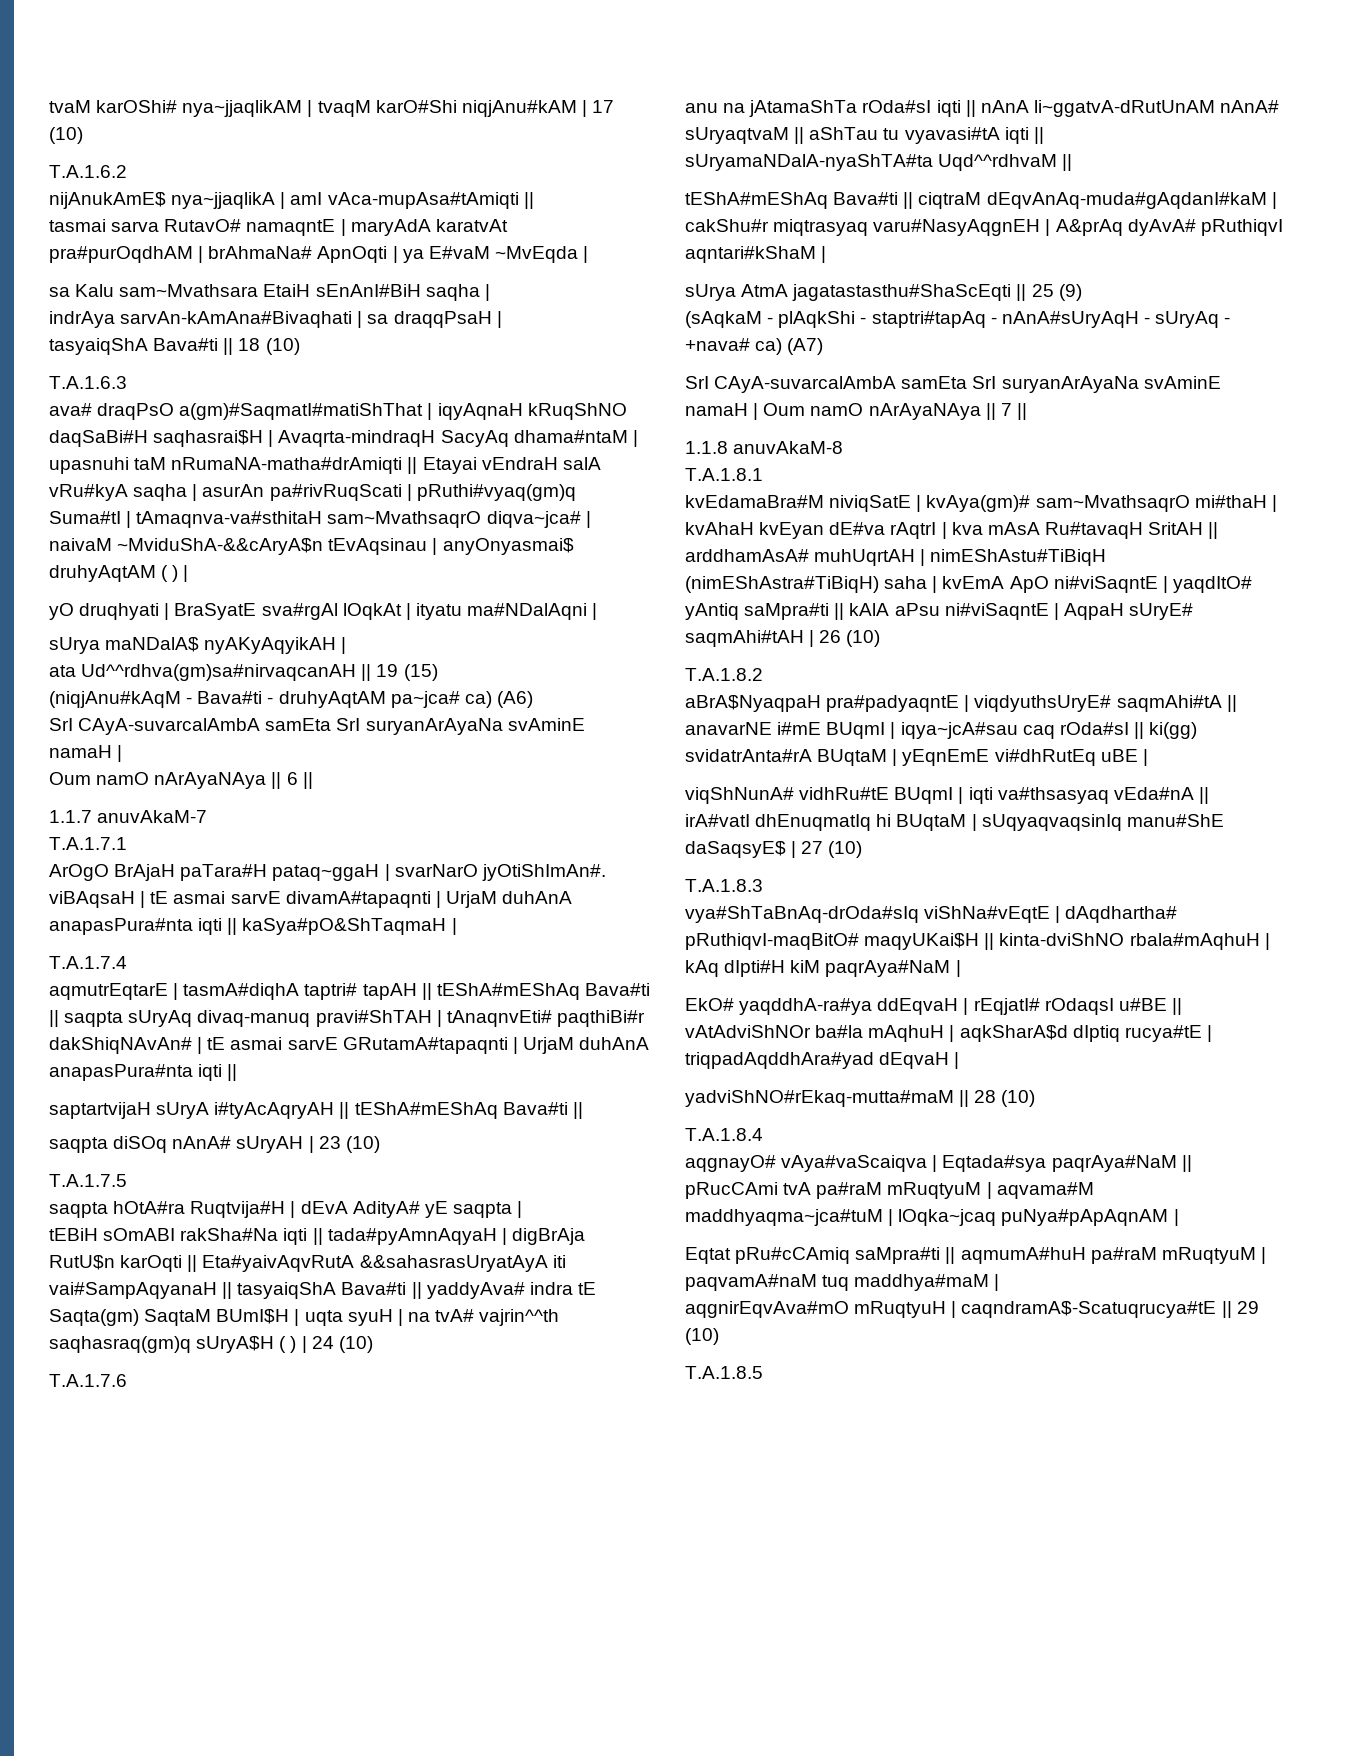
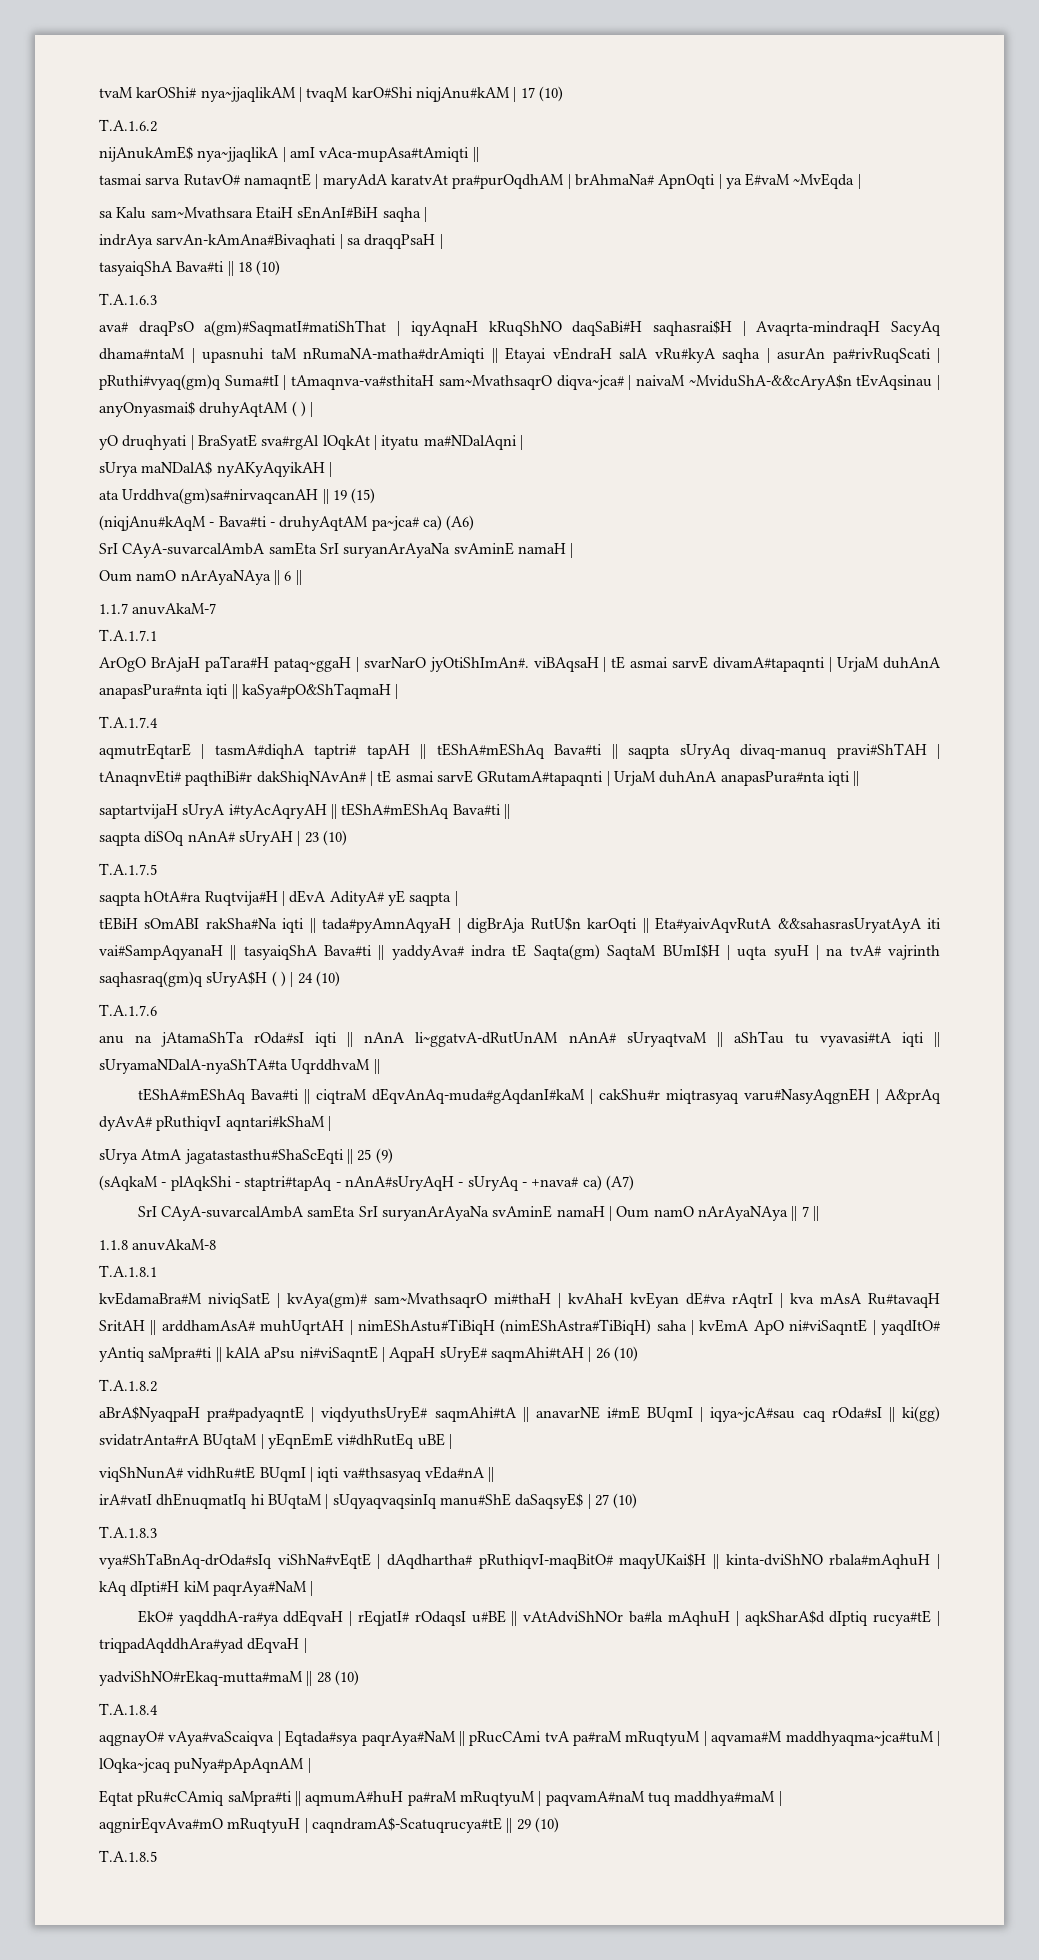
- ata Ud^^rdhva(gm)sa#nirvaqcanAH || 19 (15)
+ ata Urddhva(gm)sa#nirvaqcanAH || 19 (15)
- tEBiH sOmABI rakSha#Na iqti || tada#pyAmnAqyaH | digBrAja RutU$n karOqti || Eta#yaivAqvRutA &&sahasrasUryatAyA iti vai#SampAqyanaH || tasyaiqShA Bava#ti || yaddyAva# indra tE Saqta(gm) SaqtaM BUmI$H | uqta syuH | na tvA# vajrin^^th saqhasraq(gm)q sUryA$H ( ) | 24 (10)
+ tEBiH sOmABI rakSha#Na iqti || tada#pyAmnAqyaH | digBrAja RutU$n karOqti || Eta#yaivAqvRutA &&sahasrasUryatAyA iti vai#SampAqyanaH || tasyaiqShA Bava#ti || yaddyAva# indra tE Saqta(gm) SaqtaM BUmI$H | uqta syuH | na tvA# vajrinth saqhasraq(gm)q sUryA$H ( ) | 24 (10)
- anu na jAtamaShTa rOda#sI iqti || nAnA li~ggatvA-dRutUnAM nAnA# sUryaqtvaM || aShTau tu vyavasi#tA iqti || sUryamaNDalA-nyaShTA#ta Uqd^^rdhvaM ||
+ anu na jAtamaShTa rOda#sI iqti || nAnA li~ggatvA-dRutUnAM nAnA# sUryaqtvaM || aShTau tu vyavasi#tA iqti || sUryamaNDalA-nyaShTA#ta UqrddhvaM ||

